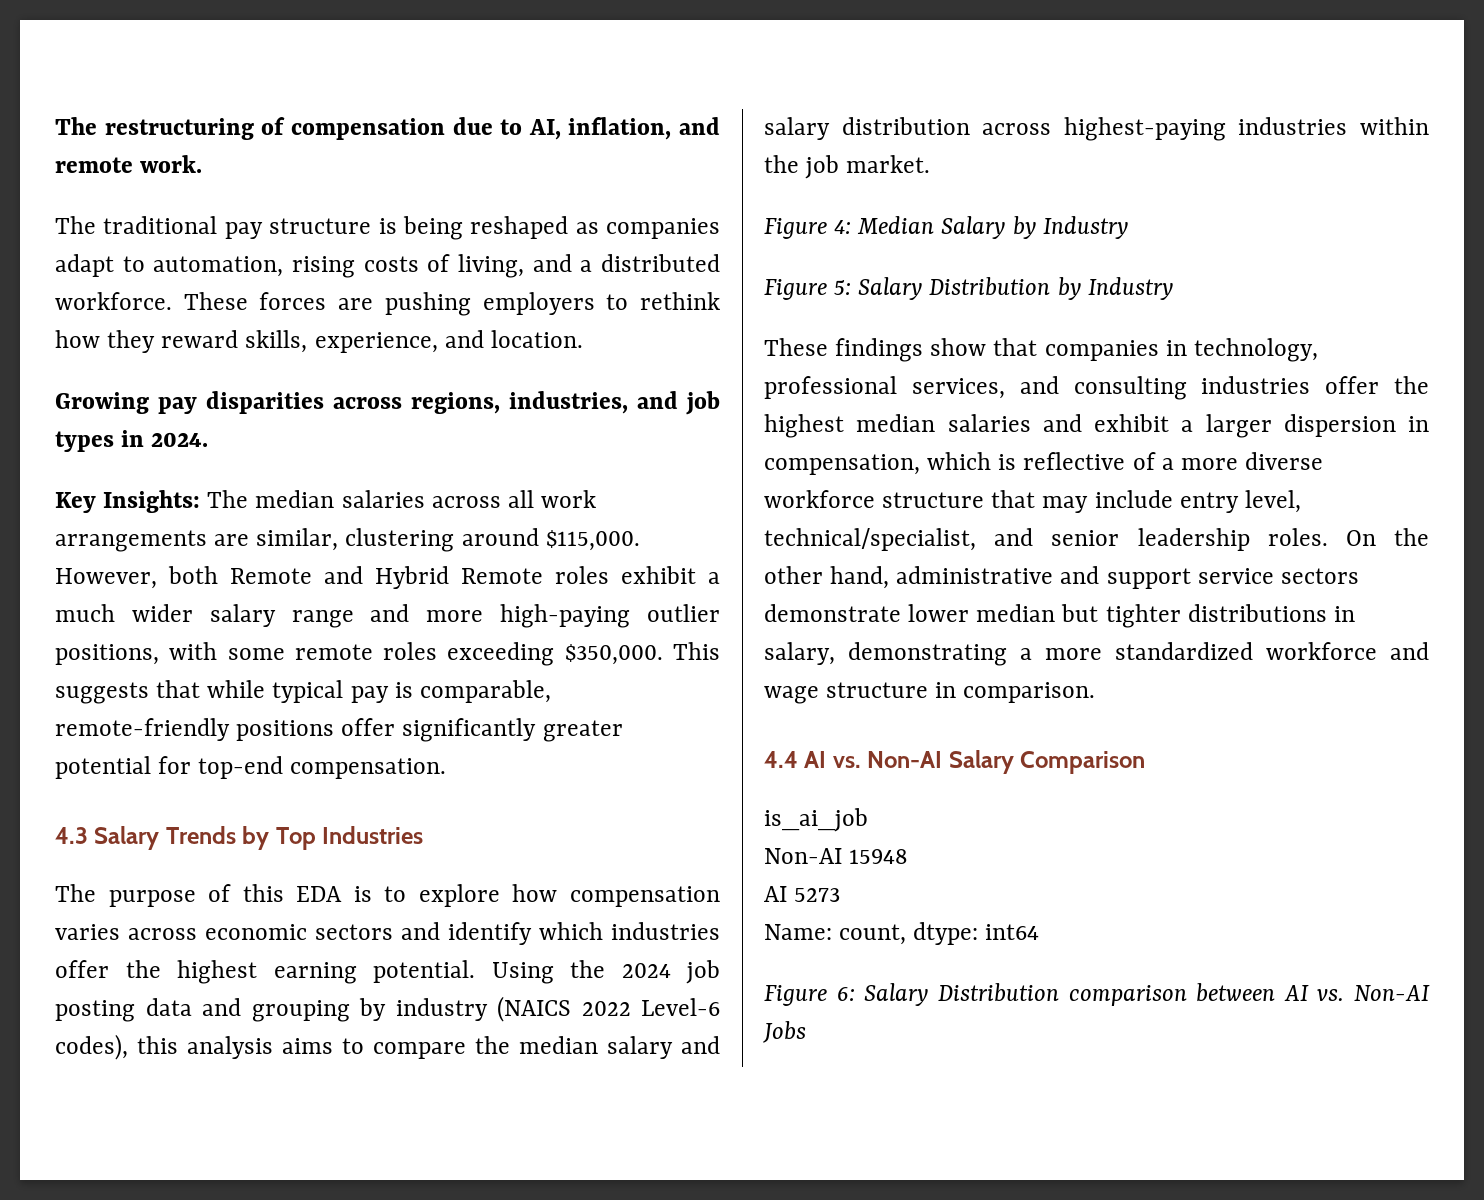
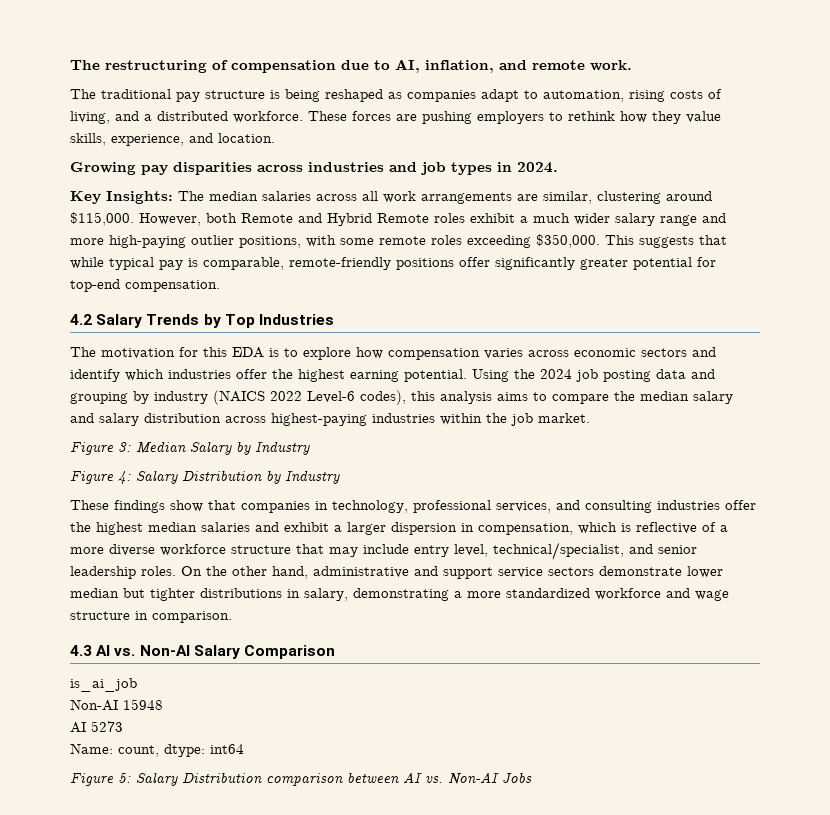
- These forces are pushing employers to rethink how they reward skills, experience, and location.
+ These forces are pushing employers to rethink how they value skills, experience, and location.
- Growing pay disparities across regions, industries, and job types in 2024.
+ Growing pay disparities across industries and job types in 2024.
- 4.3 Salary Trends by Top Industries
+ 4.2 Salary Trends by Top Industries
- The purpose of this EDA is to explore how compensation varies across economic sectors and identify which industries offer the highest earning potential.
+ The motivation for this EDA is to explore how compensation varies across economic sectors and identify which industries offer the highest earning potential.
- Figure 4: Median Salary by Industry
+ Figure 3: Median Salary by Industry
- Figure 5: Salary Distribution by Industry
+ Figure 4: Salary Distribution by Industry
- 4.4 AI vs. Non-AI Salary Comparison
+ 4.3 AI vs. Non-AI Salary Comparison
- Figure 6: Salary Distribution comparison between AI vs. Non-AI Jobs
+ Figure 5: Salary Distribution comparison between AI vs. Non-AI Jobs

